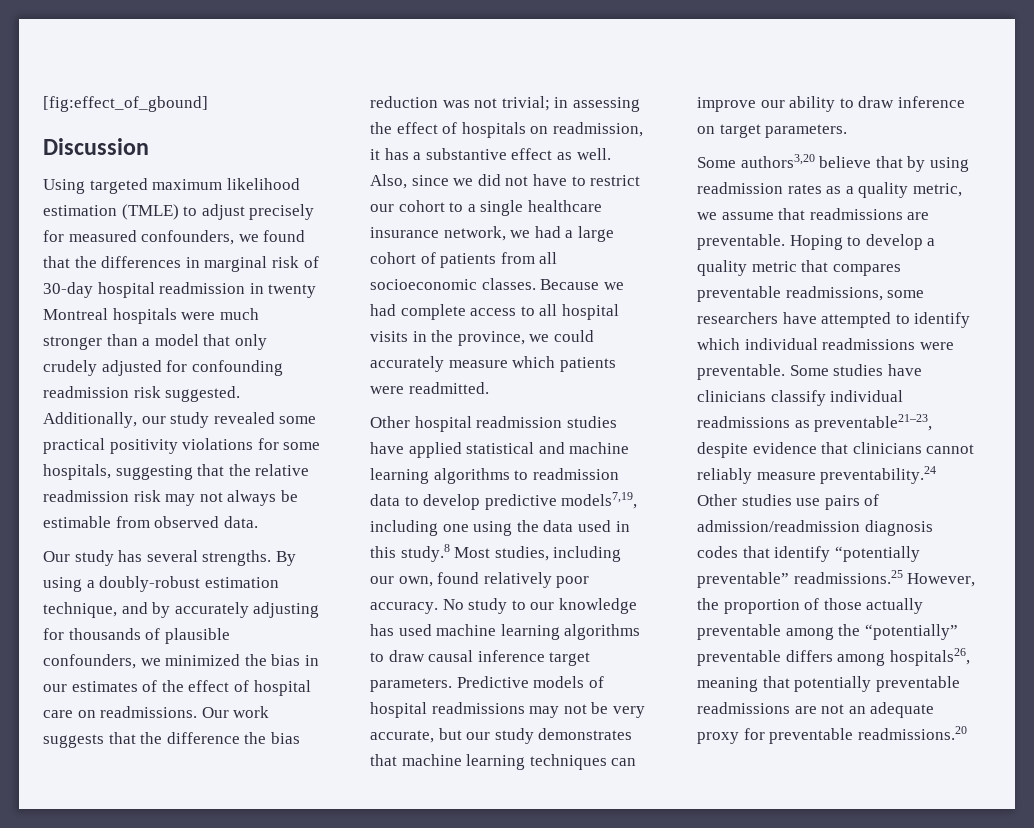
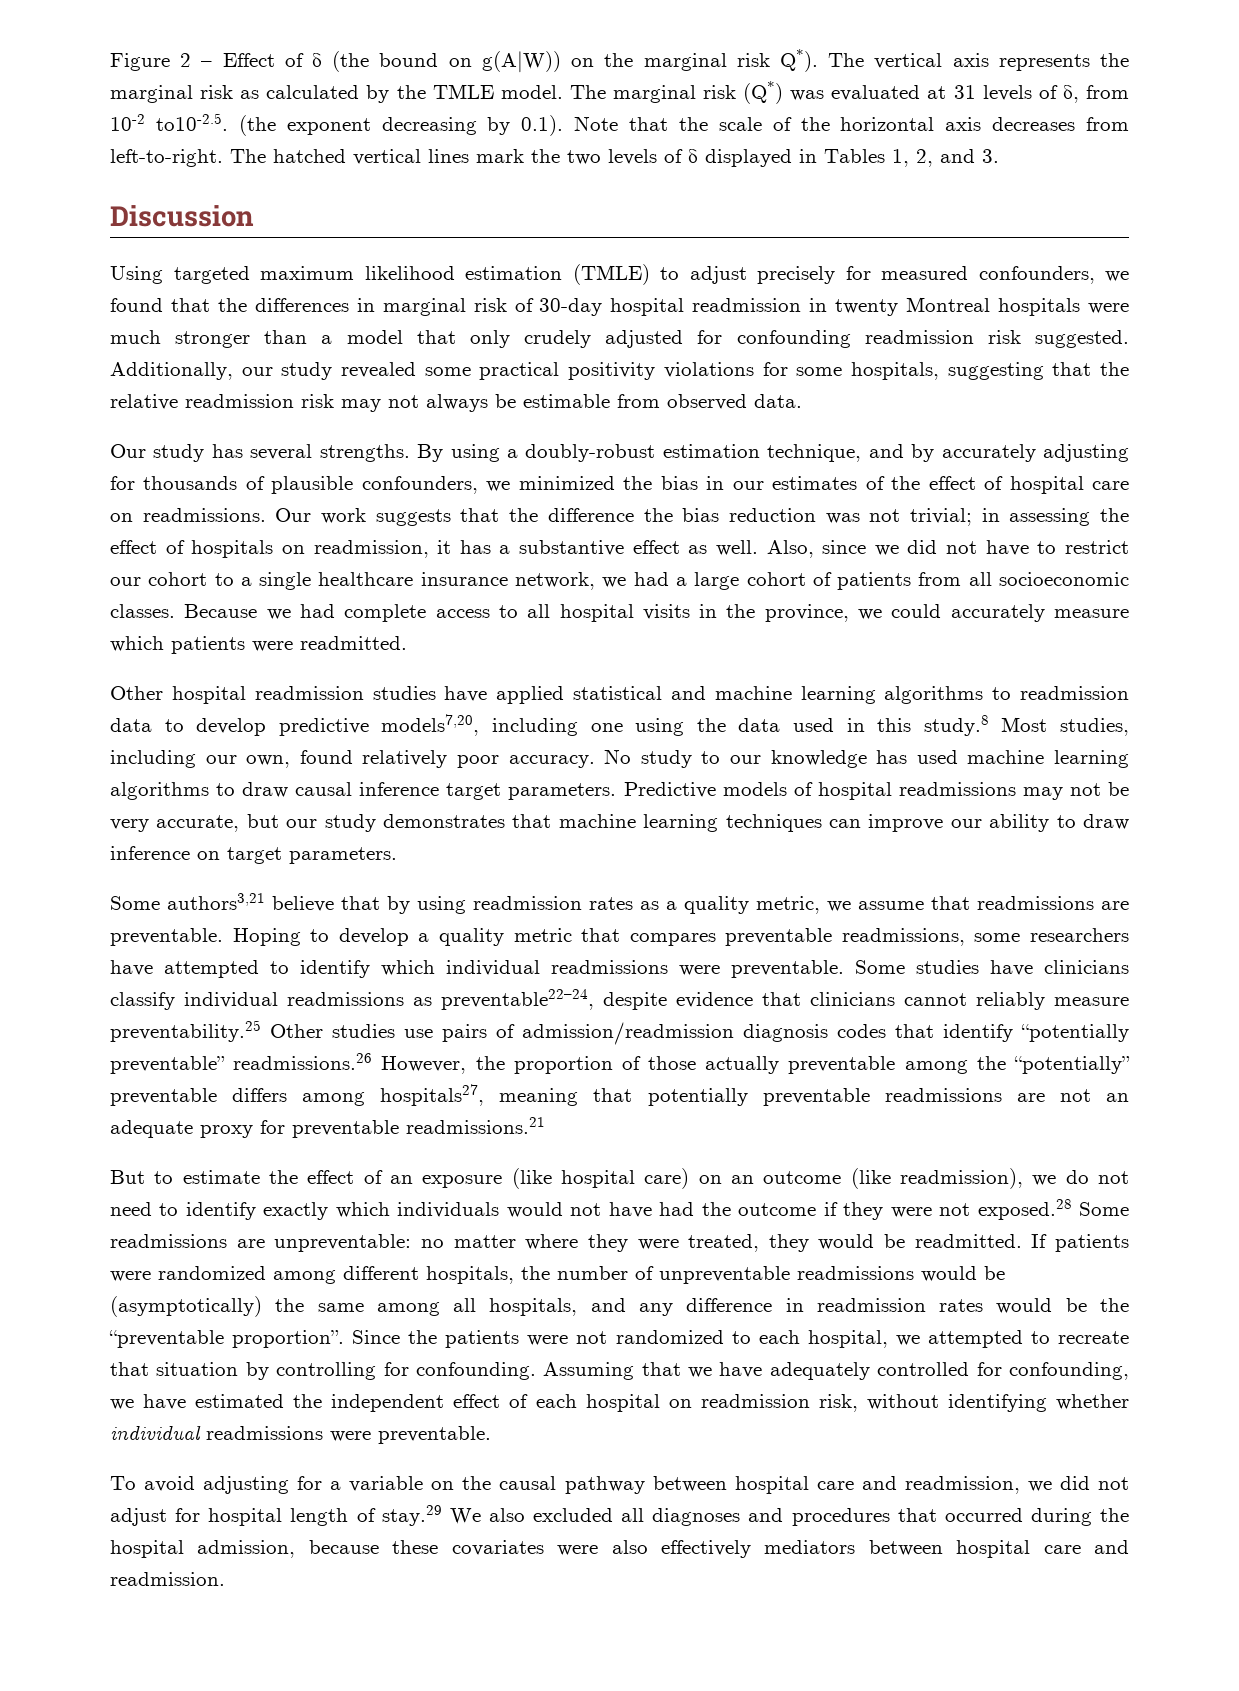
- [fig:effect_of_gbound]
+ Figure 2 – Effect of δ (the bound on g(A|W)) on the marginal risk Q*). The vertical axis represents the marginal risk as calculated by the TMLE model. The marginal risk (Q*) was evaluated at 31 levels of δ, from 10-2 to10-2.5. (the exponent decreasing by 0.1). Note that the scale of the horizontal axis decreases from left-to-right. The hatched vertical lines mark the two levels of δ displayed in Tables 1, 2, and 3.
- Other hospital readmission studies have applied statistical and machine learning algorithms to readmission data to develop predictive models7,19, including one using the data used in this study.8 Most studies, including our own, found relatively poor accuracy.
+ Other hospital readmission studies have applied statistical and machine learning algorithms to readmission data to develop predictive models7,20, including one using the data used in this study.8 Most studies, including our own, found relatively poor accuracy.
- Some authors3,20 believe that by using readmission rates as a quality metric, we assume that readmissions are preventable.
+ Some authors3,21 believe that by using readmission rates as a quality metric, we assume that readmissions are preventable.
- Some studies have clinicians classify individual readmissions as preventable21–23, despite evidence that clinicians cannot reliably measure preventability.24 Other studies use pairs of admission/readmission diagnosis codes that identify “potentially preventable” readmissions.25 However, the proportion of those actually preventable among the “potentially” preventable differs among hospitals26, meaning that potentially preventable readmissions are not an adequate proxy for preventable readmissions.20
+ Some studies have clinicians classify individual readmissions as preventable22–24, despite evidence that clinicians cannot reliably measure preventability.25 Other studies use pairs of admission/readmission diagnosis codes that identify “potentially preventable” readmissions.26 However, the proportion of those actually preventable among the “potentially” preventable differs among hospitals27, meaning that potentially preventable readmissions are not an adequate proxy for preventable readmissions.21
+ But to estimate the effect of an exposure (like hospital care) on an outcome (like readmission), we do not need to identify exactly which individuals would not have had the outcome if they were not exposed.28 Some readmissions are unpreventable: no matter where they were treated, they would be readmitted. If patients were randomized among different hospitals, the number of unpreventable readmissions would be (asymptotically) the same among all hospitals, and any difference in readmission rates would be the “preventable proportion”. Since the patients were not randomized to each hospital, we attempted to recreate that situation by controlling for confounding. Assuming that we have adequately controlled for confounding, we have estimated the independent effect of each hospital on readmission risk, without identifying whether individual readmissions were preventable.
+ To avoid adjusting for a variable on the causal pathway between hospital care and readmission, we did not adjust for hospital length of stay.29 We also excluded all diagnoses and procedures that occurred during the hospital admission, because these covariates were also effectively mediators between hospital care and readmission.

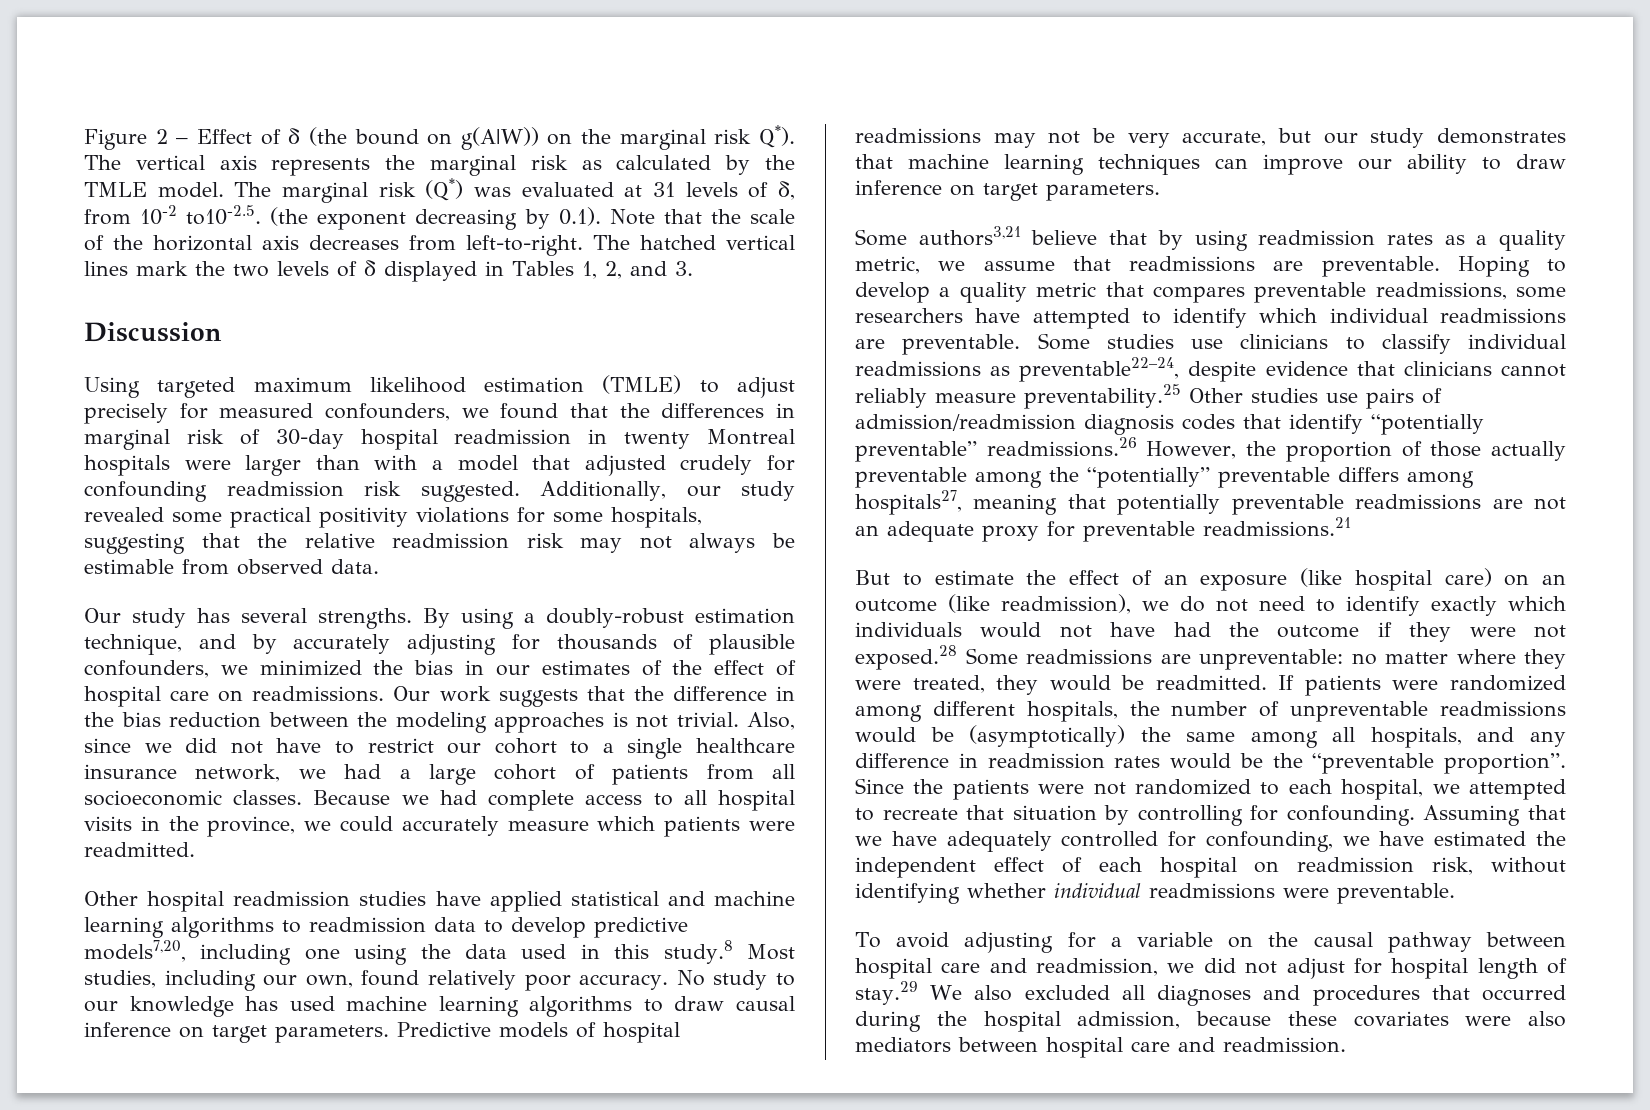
- Using targeted maximum likelihood estimation (TMLE) to adjust precisely for measured confounders, we found that the differences in marginal risk of 30-day hospital readmission in twenty Montreal hospitals were much stronger than a model that only crudely adjusted for confounding readmission risk suggested.
+ Using targeted maximum likelihood estimation (TMLE) to adjust precisely for measured confounders, we found that the differences in marginal risk of 30-day hospital readmission in twenty Montreal hospitals were larger than with a model that adjusted crudely for confounding readmission risk suggested.
- Our work suggests that the difference the bias reduction was not trivial; in assessing the effect of hospitals on readmission, it has a substantive effect as well.
+ Our work suggests that the difference in the bias reduction between the modeling approaches is not trivial.
- No study to our knowledge has used machine learning algorithms to draw causal inference target parameters.
+ No study to our knowledge has used machine learning algorithms to draw causal inference on target parameters.
- Hoping to develop a quality metric that compares preventable readmissions, some researchers have attempted to identify which individual readmissions were preventable.
+ Hoping to develop a quality metric that compares preventable readmissions, some researchers have attempted to identify which individual readmissions are preventable.
- Some studies have clinicians classify individual readmissions as preventable22–24, despite evidence that clinicians cannot reliably measure preventability.25 Other studies use pairs of admission/readmission diagnosis codes that identify “potentially preventable” readmissions.26 However, the proportion of those actually preventable among the “potentially” preventable differs among hospitals27, meaning that potentially preventable readmissions are not an adequate proxy for preventable readmissions.21
+ Some studies use clinicians to classify individual readmissions as preventable22–24, despite evidence that clinicians cannot reliably measure preventability.25 Other studies use pairs of admission/readmission diagnosis codes that identify “potentially preventable” readmissions.26 However, the proportion of those actually preventable among the “potentially” preventable differs among hospitals27, meaning that potentially preventable readmissions are not an adequate proxy for preventable readmissions.21
- To avoid adjusting for a variable on the causal pathway between hospital care and readmission, we did not adjust for hospital length of stay.29 We also excluded all diagnoses and procedures that occurred during the hospital admission, because these covariates were also effectively mediators between hospital care and readmission.
+ To avoid adjusting for a variable on the causal pathway between hospital care and readmission, we did not adjust for hospital length of stay.29 We also excluded all diagnoses and procedures that occurred during the hospital admission, because these covariates were also mediators between hospital care and readmission.

